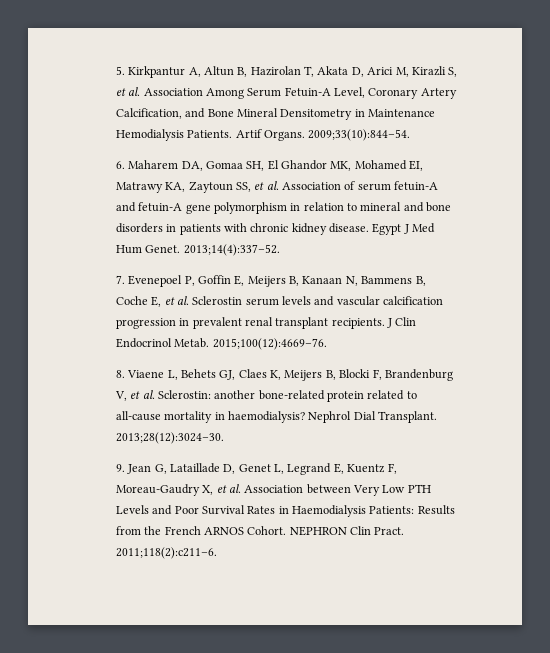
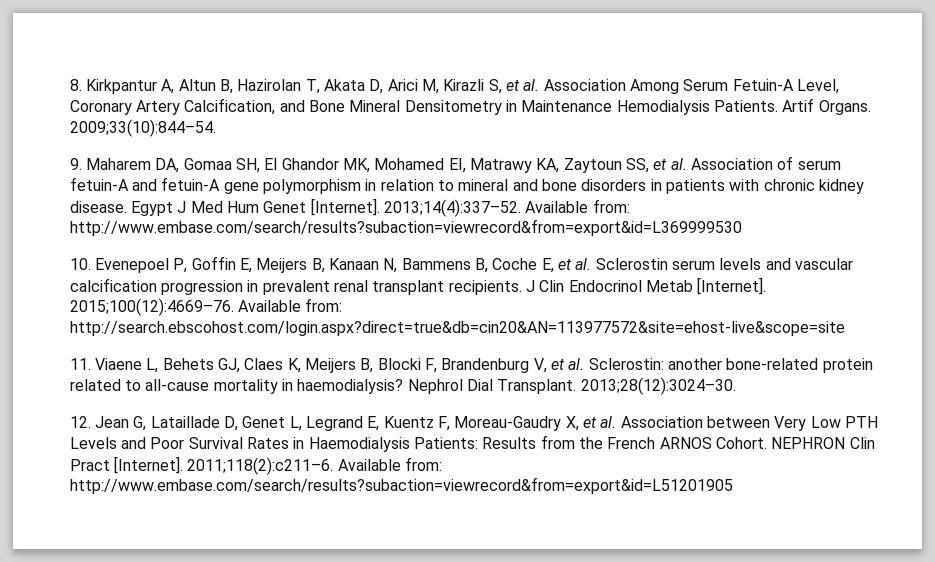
- 5. Kirkpantur A, Altun B, Hazirolan T, Akata D, Arici M, Kirazli S, et al. Association Among Serum Fetuin-A Level, Coronary Artery Calcification, and Bone Mineral Densitometry in Maintenance Hemodialysis Patients.
+ 8. Kirkpantur A, Altun B, Hazirolan T, Akata D, Arici M, Kirazli S, et al. Association Among Serum Fetuin-A Level, Coronary Artery Calcification, and Bone Mineral Densitometry in Maintenance Hemodialysis Patients.
- 6. Maharem DA, Gomaa SH, El Ghandor MK, Mohamed EI, Matrawy KA, Zaytoun SS, et al. Association of serum fetuin-A and fetuin-A gene polymorphism in relation to mineral and bone disorders in patients with chronic kidney disease.
+ 9. Maharem DA, Gomaa SH, El Ghandor MK, Mohamed EI, Matrawy KA, Zaytoun SS, et al. Association of serum fetuin-A and fetuin-A gene polymorphism in relation to mineral and bone disorders in patients with chronic kidney disease.
- Egypt J Med Hum Genet.
+ Egypt J Med Hum Genet [Internet].
- 2013;14(4):337–52.
- 7. Evenepoel P, Goffin E, Meijers B, Kanaan N, Bammens B, Coche E, et al. Sclerostin serum levels and vascular calcification progression in prevalent renal transplant recipients.
+ 2013;14(4):337–52. Available from: http://www.embase.com/search/results?subaction=viewrecord&from=export&id=L369999530
+ 10. Evenepoel P, Goffin E, Meijers B, Kanaan N, Bammens B, Coche E, et al. Sclerostin serum levels and vascular calcification progression in prevalent renal transplant recipients.
- J Clin Endocrinol Metab.
+ J Clin Endocrinol Metab [Internet].
- 2015;100(12):4669–76.
- 8. Viaene L, Behets GJ, Claes K, Meijers B, Blocki F, Brandenburg V, et al. Sclerostin: another bone-related protein related to all-cause mortality in haemodialysis?
+ 2015;100(12):4669–76. Available from: http://search.ebscohost.com/login.aspx?direct=true&db=cin20&AN=113977572&site=ehost-live&scope=site
+ 11. Viaene L, Behets GJ, Claes K, Meijers B, Blocki F, Brandenburg V, et al. Sclerostin: another bone-related protein related to all-cause mortality in haemodialysis?
- 9. Jean G, Lataillade D, Genet L, Legrand E, Kuentz F, Moreau-Gaudry X, et al. Association between Very Low PTH Levels and Poor Survival Rates in Haemodialysis Patients: Results from the French ARNOS Cohort.
+ 12. Jean G, Lataillade D, Genet L, Legrand E, Kuentz F, Moreau-Gaudry X, et al. Association between Very Low PTH Levels and Poor Survival Rates in Haemodialysis Patients: Results from the French ARNOS Cohort.
- NEPHRON Clin Pract. 2011;118(2):c211–6.
+ NEPHRON Clin Pract [Internet]. 2011;118(2):c211–6. Available from: http://www.embase.com/search/results?subaction=viewrecord&from=export&id=L51201905

